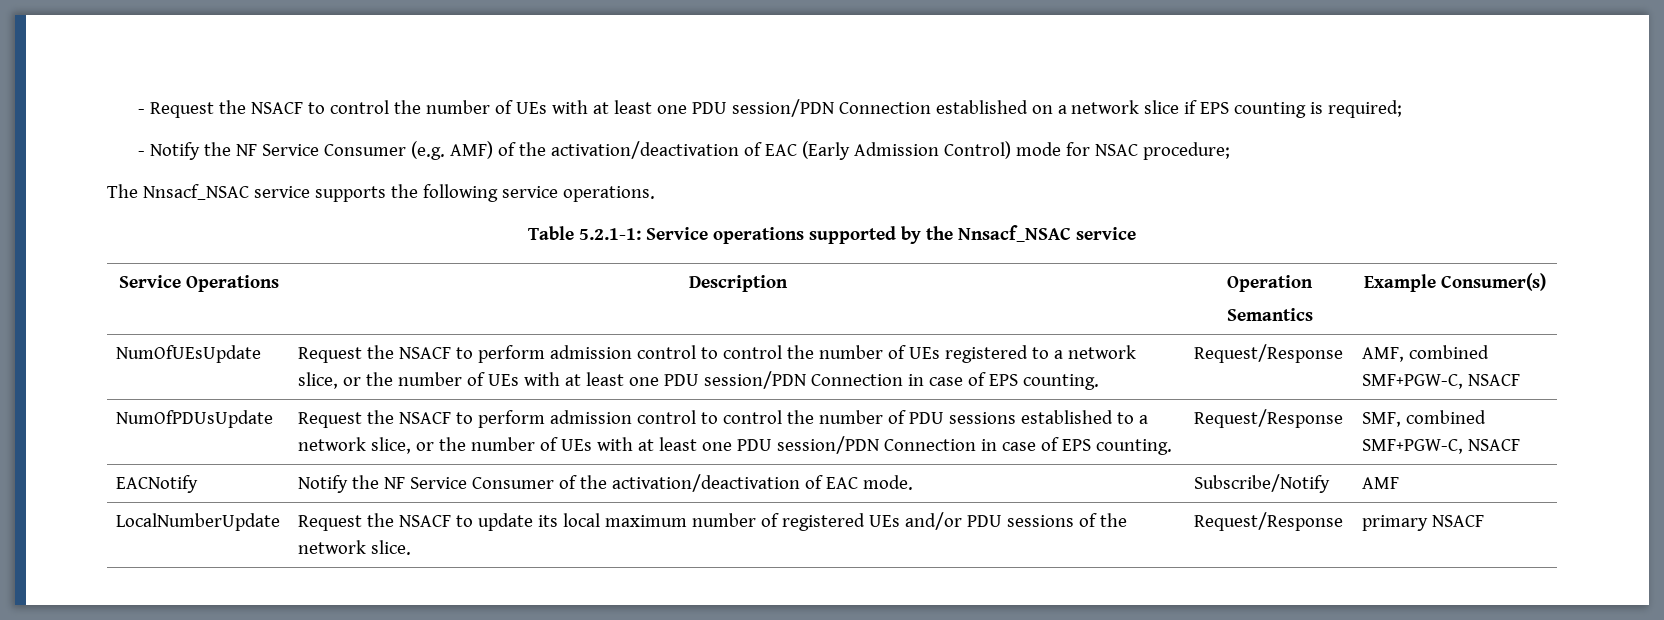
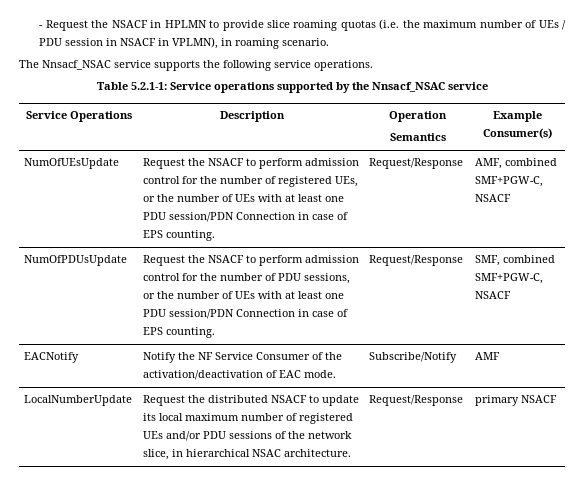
- - Request the NSACF to control the number of UEs with at least one PDU session/PDN Connection established on a network slice if EPS counting is required;
- - Notify the NF Service Consumer (e.g. AMF) of the activation/deactivation of EAC (Early Admission Control) mode for NSAC procedure;
+ - Request the NSACF in HPLMN to provide slice roaming quotas (i.e. the maximum number of UEs / PDU session in NSACF in VPLMN), in roaming scenario.
- Request the NSACF to perform admission control to control the number of UEs registered to a network slice, or the number of UEs with at least one PDU session/PDN Connection in case of EPS counting.
+ Request the NSACF to perform admission control for the number of registered UEs, or the number of UEs with at least one PDU session/PDN Connection in case of EPS counting.
- Request the NSACF to perform admission control to control the number of PDU sessions established to a network slice, or the number of UEs with at least one PDU session/PDN Connection in case of EPS counting.
+ Request the NSACF to perform admission control for the number of PDU sessions, or the number of UEs with at least one PDU session/PDN Connection in case of EPS counting.
- LocalNumberUpdate | Request the NSACF to update its local maximum number of registered UEs and/or PDU sessions of the network slice. | Request/Response | primary NSACF
+ LocalNumberUpdate | Request the distributed NSACF to update its local maximum number of registered UEs and/or PDU sessions of the network slice, in hierarchical NSAC architecture. | Request/Response | primary NSACF

